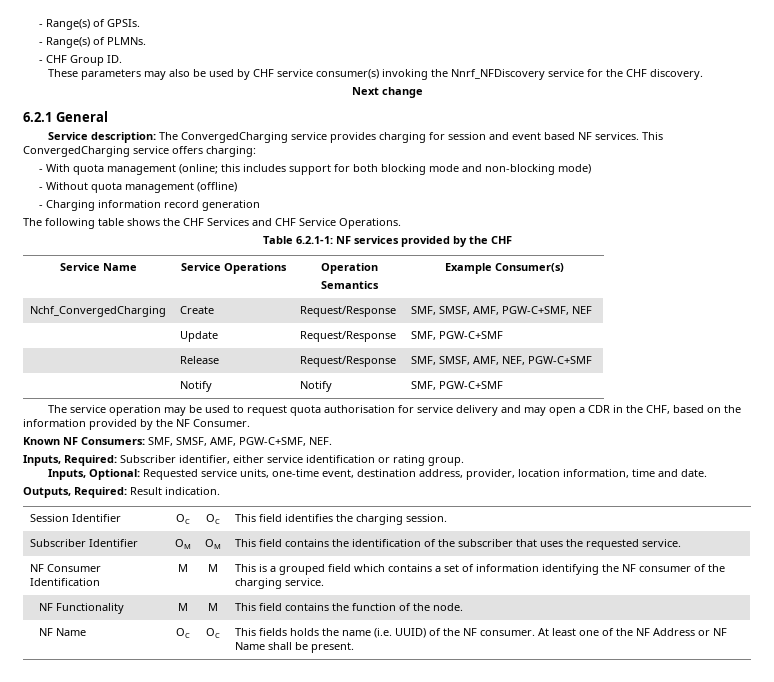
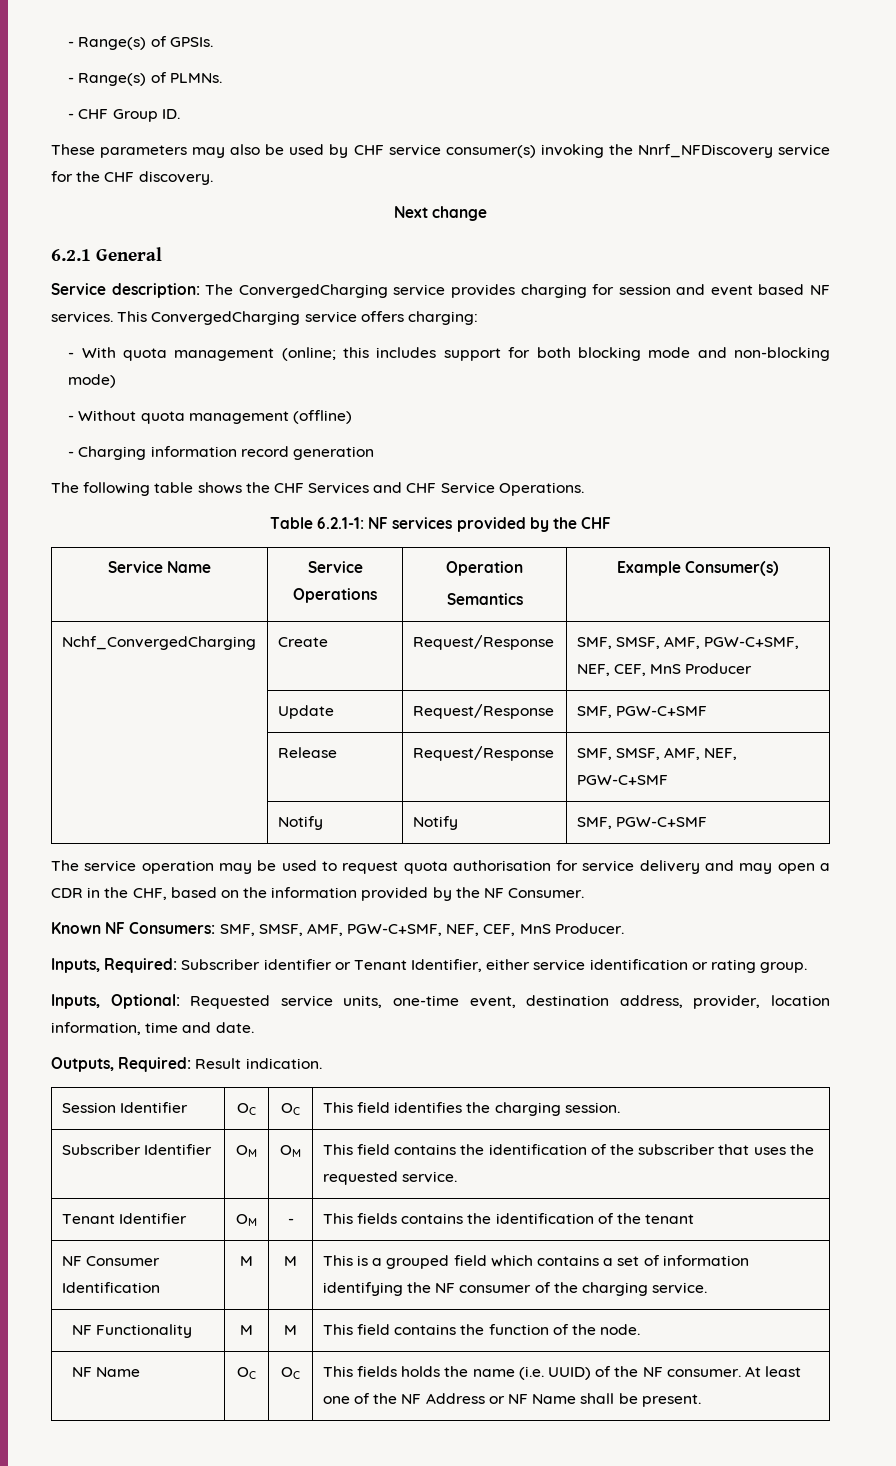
- Nchf_ConvergedCharging | Create | Request/Response | SMF, SMSF, AMF, PGW-C+SMF, NEF
+ Nchf_ConvergedCharging | Create | Request/Response | SMF, SMSF, AMF, PGW-C+SMF, NEF, CEF, MnS Producer
- Known NF Consumers: SMF, SMSF, AMF, PGW-C+SMF, NEF.
+ Known NF Consumers: SMF, SMSF, AMF, PGW-C+SMF, NEF, CEF, MnS Producer.
- Inputs, Required: Subscriber identifier, either service identification or rating group.
+ Inputs, Required: Subscriber identifier or Tenant Identifier, either service identification or rating group.
+ Tenant Identifier | OM | - | This fields contains the identification of the tenant

